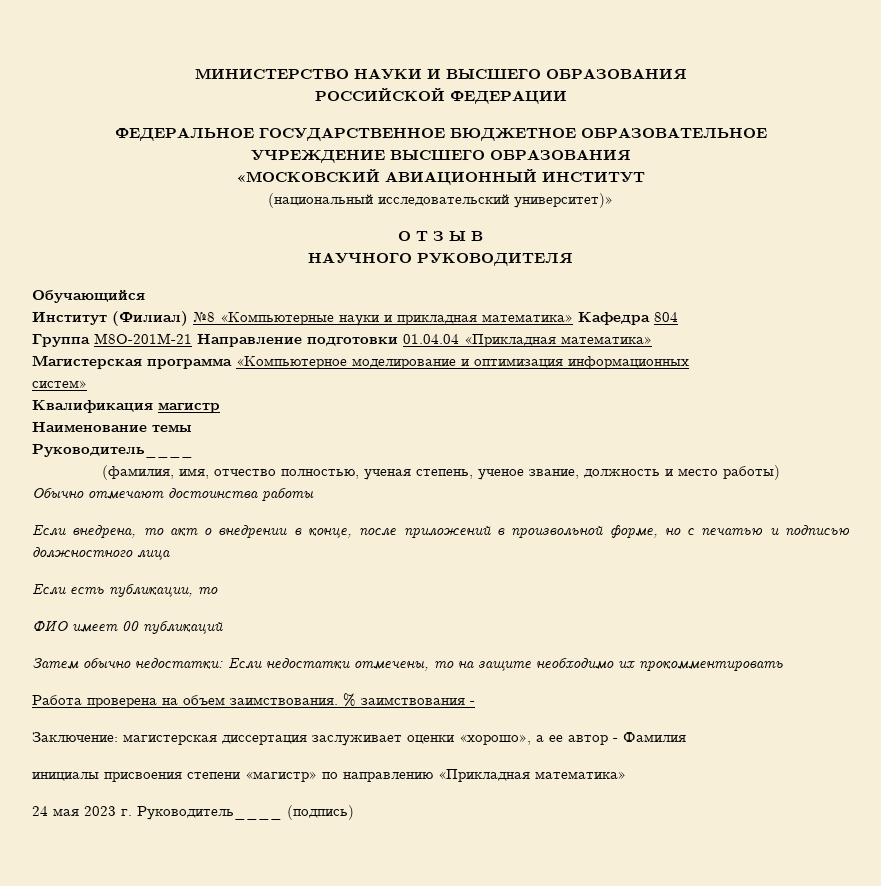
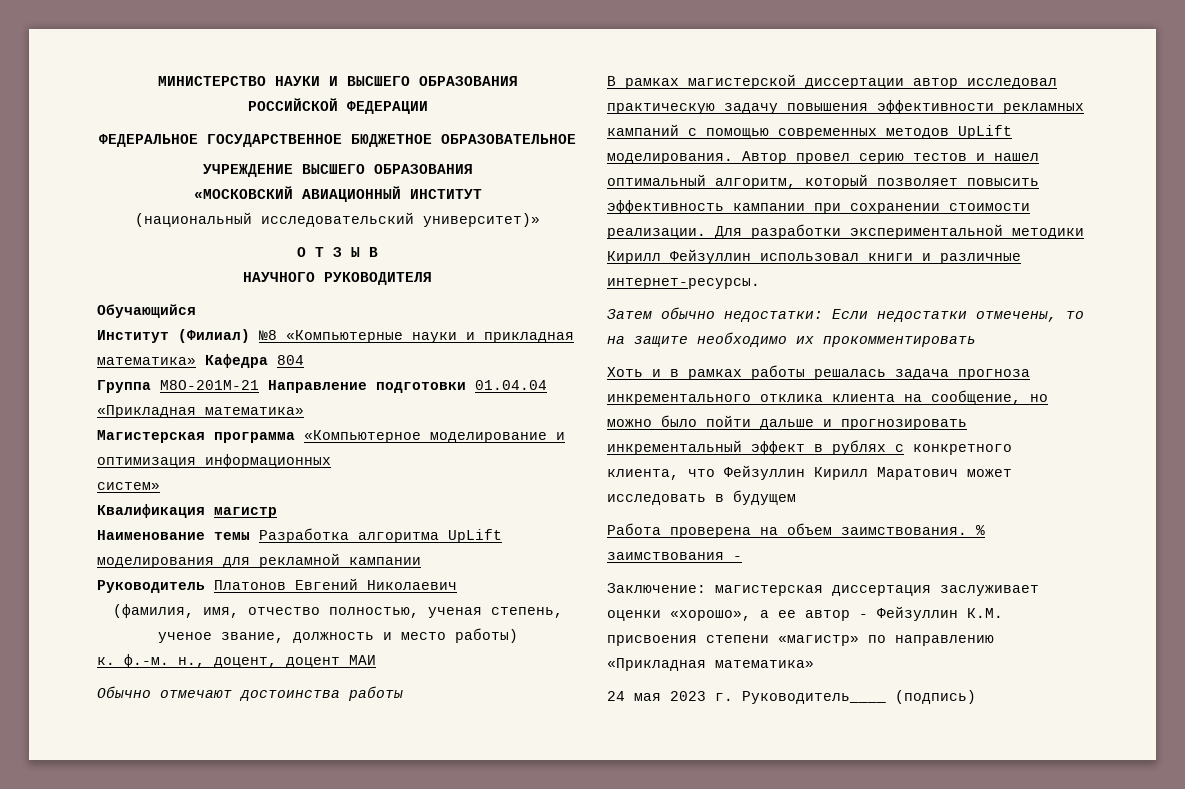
- Наименование темы
- Руководитель____
+ Наименование темы Разработка алгоритма UpLift моделирования для рекламной кампании
+ Руководитель Платонов Евгений Николаевич
+ к. ф.-м. н., доцент, доцент МАИ
  Обычно отмечают достоинства работы
- Если внедрена, то акт о внедрении в конце, после приложений в произвольной форме, но с печатью и подписью должностного лица
- Если есть публикации, то
- ФИО имеет 00 публикаций
+ В рамках магистерской диссертации автор исследовал практическую задачу повышения эффективности рекламных кампаний с помощью современных методов UpLift моделирования. Автор провел серию тестов и нашел оптимальный алгоритм, который позволяет повысить эффективность кампании при сохранении стоимости реализации. Для разработки экспериментальной методики Кирилл Фейзуллин использовал книги и различные интернет-ресурсы.
+ Хоть и в рамках работы решалась задача прогноза инкрементального отклика клиента на сообщение, но можно было пойти дальше и прогнозировать инкрементальный эффект в рублях с конкретного клиента, что Фейзуллин Кирилл Маратович может исследовать в будущем
- Заключение: магистерская диссертация заслуживает оценки «хорошо», а ее автор - Фамилия
- инициалы присвоения степени «магистр» по направлению «Прикладная математика»
+ Заключение: магистерская диссертация заслуживает оценки «хорошо», а ее автор - Фейзуллин К.М. присвоения степени «магистр» по направлению «Прикладная математика»

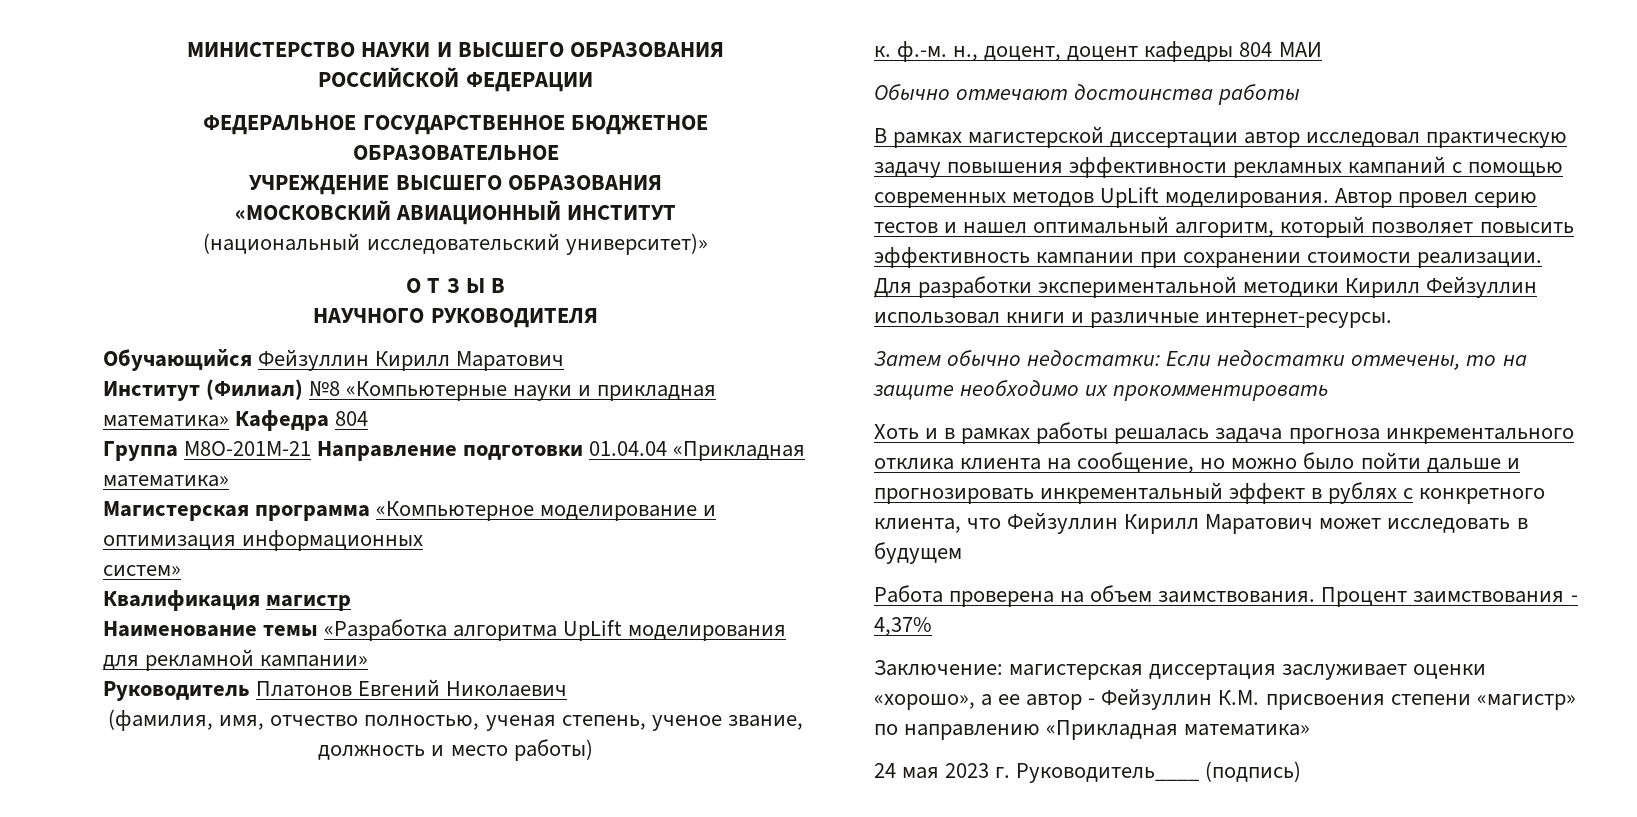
- Обучающийся
+ Обучающийся Фейзуллин Кирилл Маратович
- Наименование темы Разработка алгоритма UpLift моделирования для рекламной кампании
+ Наименование темы «Разработка алгоритма UpLift моделирования для рекламной кампании»
- к. ф.-м. н., доцент, доцент МАИ
+ к. ф.-м. н., доцент, доцент кафедры 804 МАИ
- % заимствования -
+ Процент заимствования - 4,37%

